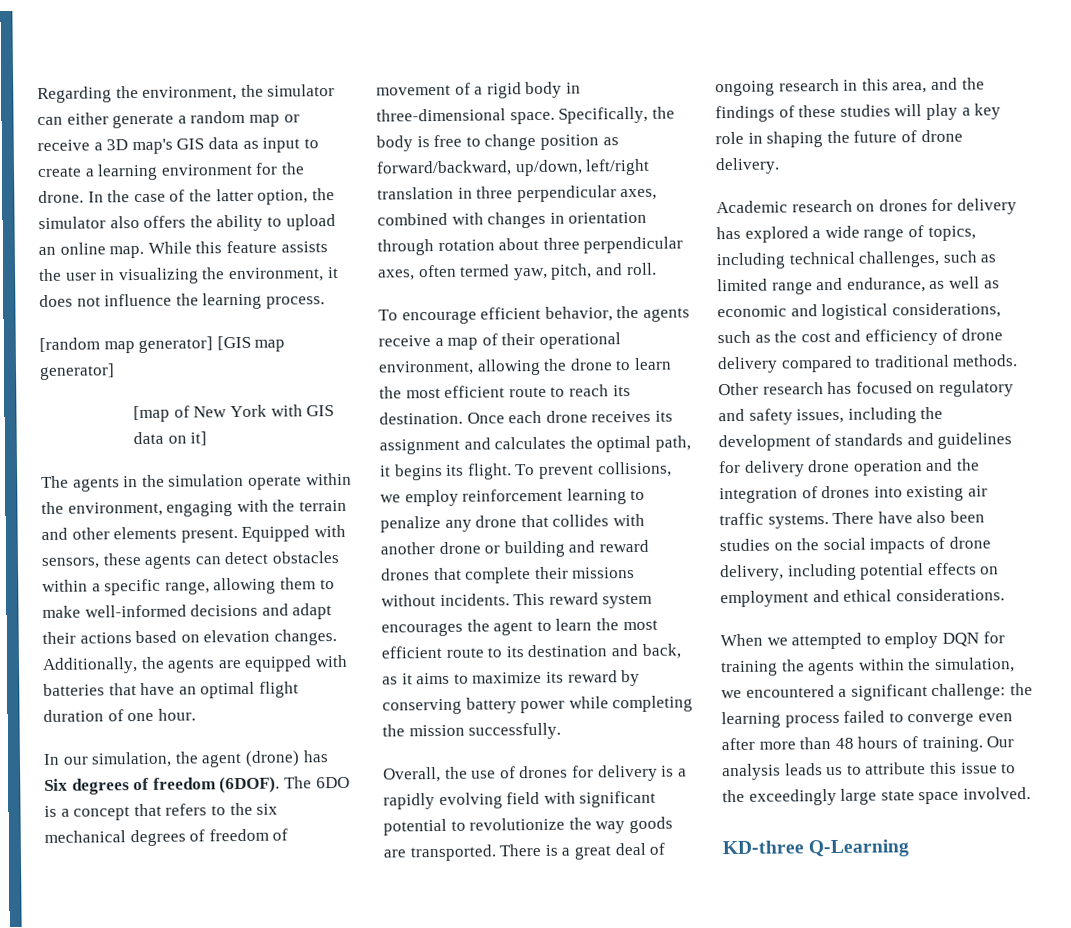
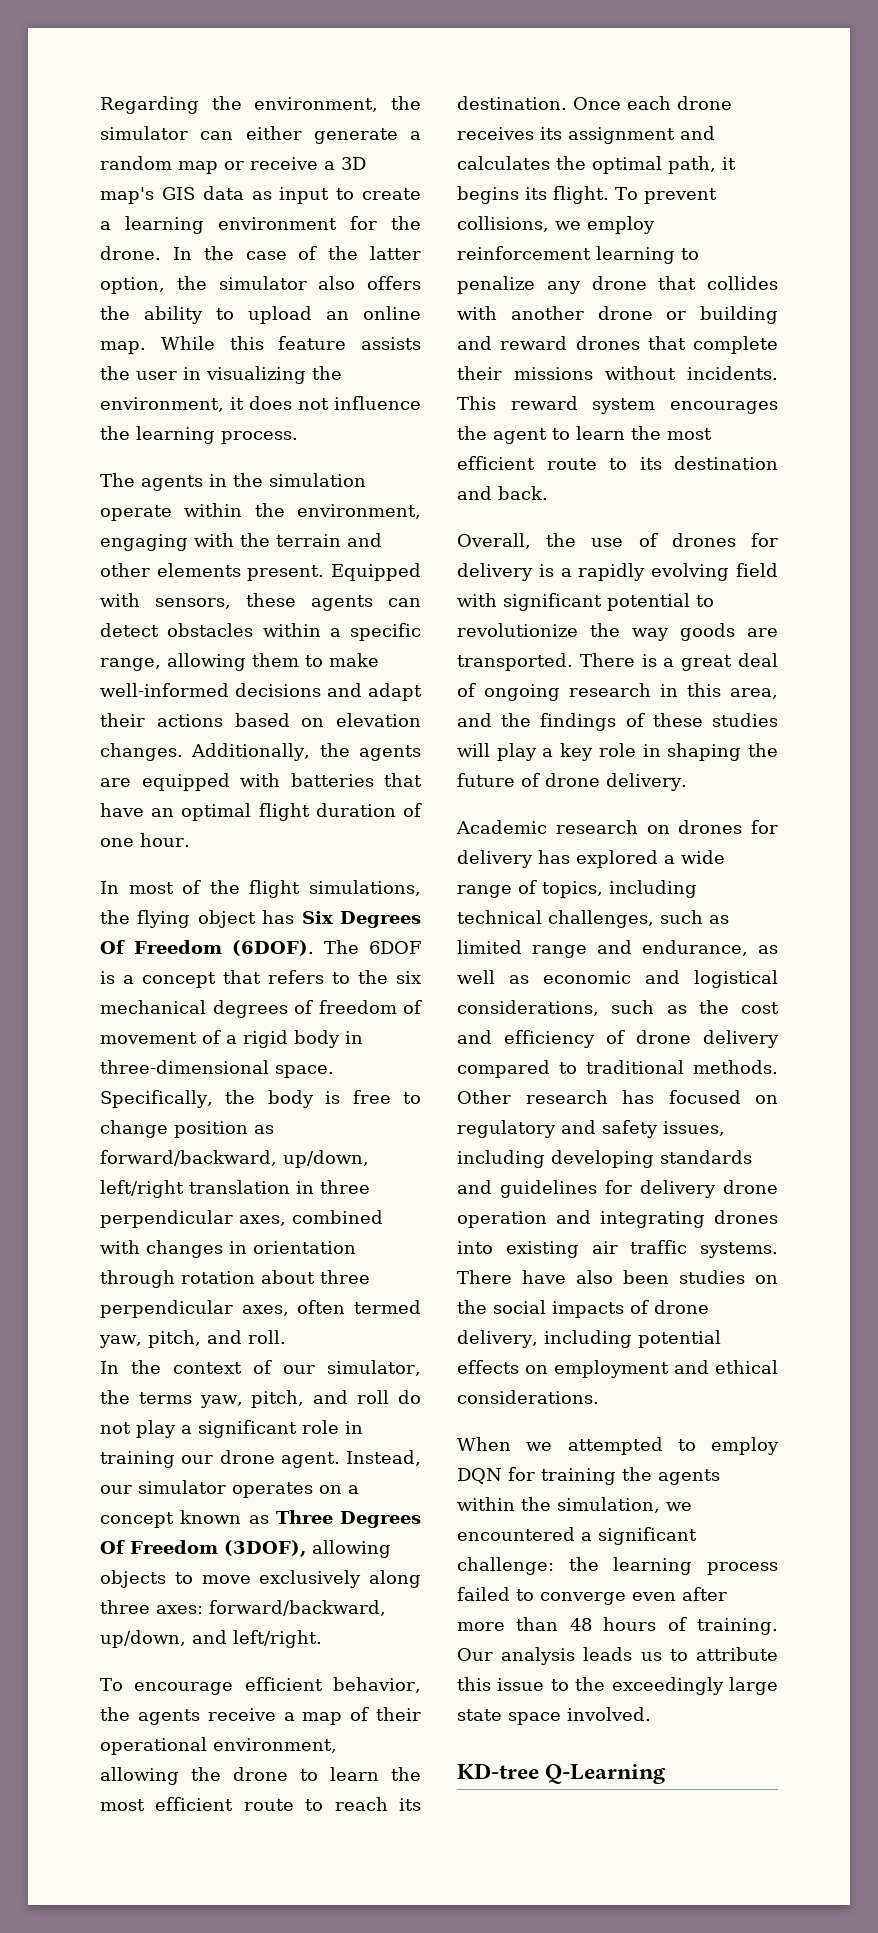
- [random map generator] [GIS map generator]
- [map of New York with GIS data on it]
- In our simulation, the agent (drone) has Six degrees of freedom (6DOF).
+ In most of the flight simulations, the flying object has Six Degrees Of Freedom (6DOF).
- The 6DO is a concept that refers to the six mechanical degrees of freedom of movement of a rigid body in three-dimensional space.
+ The 6DOF is a concept that refers to the six mechanical degrees of freedom of movement of a rigid body in three-dimensional space.
+ In the context of our simulator, the terms yaw, pitch, and roll do not play a significant role in training our drone agent. Instead, our simulator operates on a concept known as Three Degrees Of Freedom (3DOF), allowing objects to move exclusively along three axes: forward/backward, up/down, and left/right.
- This reward system encourages the agent to learn the most efficient route to its destination and back, as it aims to maximize its reward by conserving battery power while completing the mission successfully.
+ This reward system encourages the agent to learn the most efficient route to its destination and back.
- Other research has focused on regulatory and safety issues, including the development of standards and guidelines for delivery drone operation and the integration of drones into existing air traffic systems.
+ Other research has focused on regulatory and safety issues, including developing standards and guidelines for delivery drone operation and integrating drones into existing air traffic systems.
- KD-three Q-Learning
+ KD-tree Q-Learning

